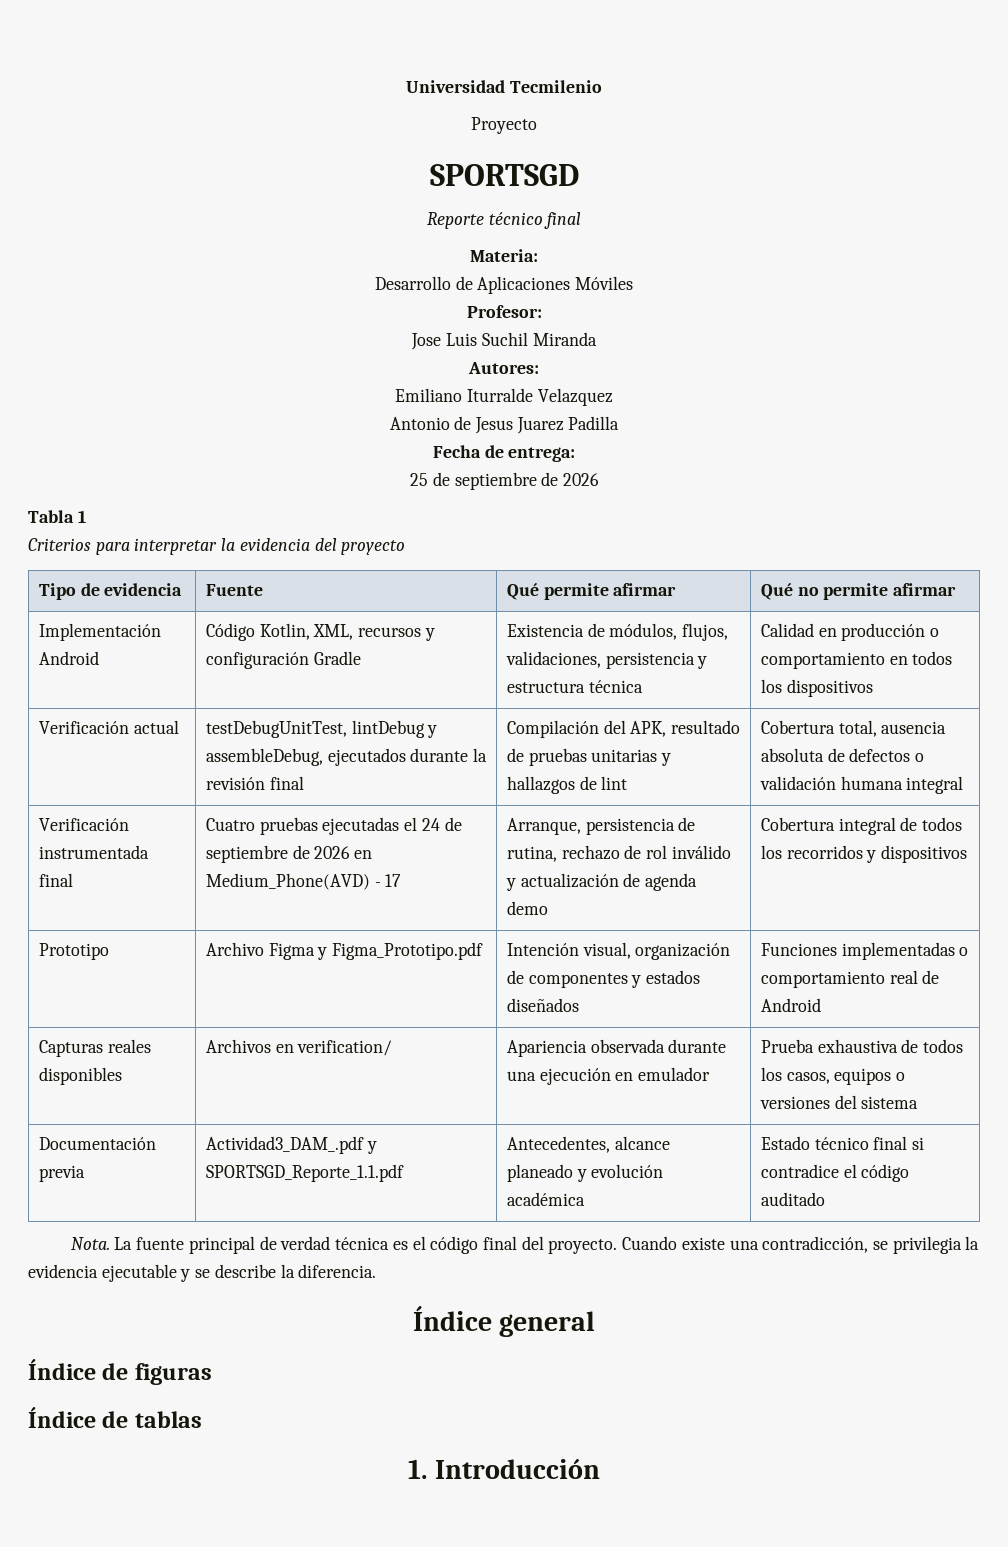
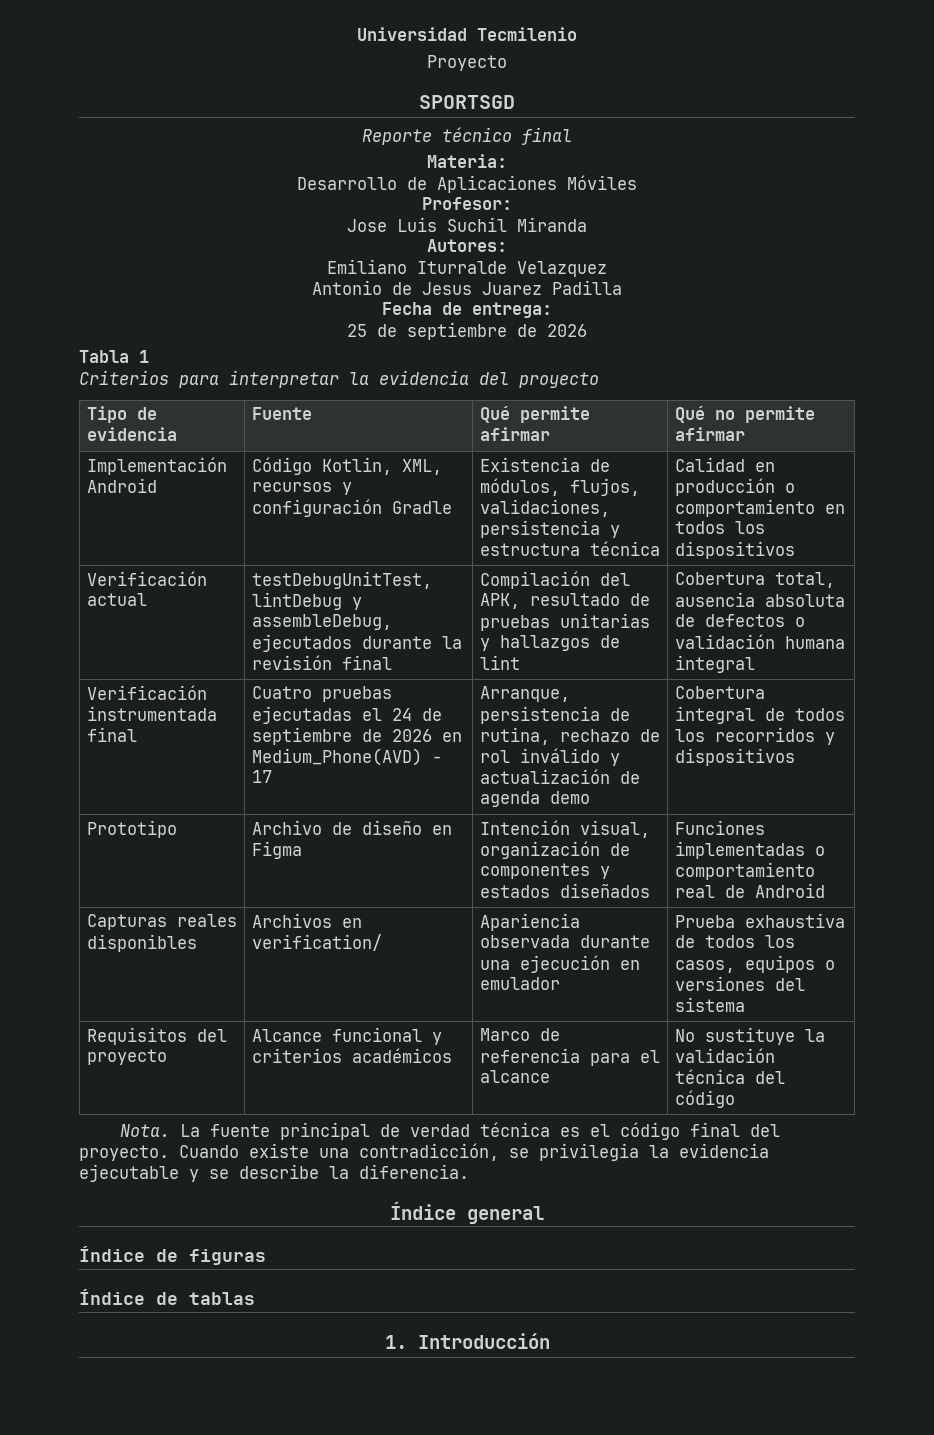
- Prototipo | Archivo Figma y Figma_Prototipo.pdf | Intención visual, organización de componentes y estados diseñados | Funciones implementadas o comportamiento real de Android
+ Prototipo | Archivo de diseño en Figma | Intención visual, organización de componentes y estados diseñados | Funciones implementadas o comportamiento real de Android
- Documentación previa | Actividad3_DAM_.pdf y SPORTSGD_Reporte_1.1.pdf | Antecedentes, alcance planeado y evolución académica | Estado técnico final si contradice el código auditado
+ Requisitos del proyecto | Alcance funcional y criterios académicos | Marco de referencia para el alcance | No sustituye la validación técnica del código

